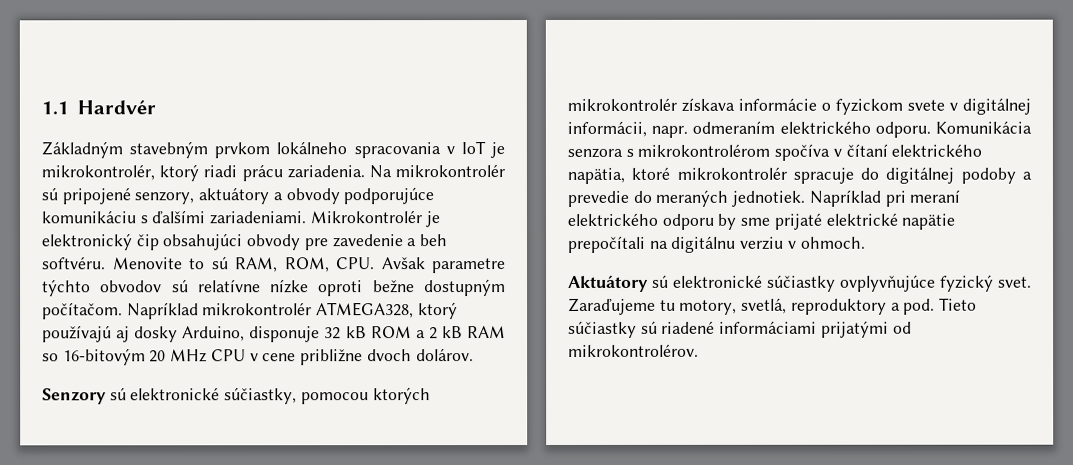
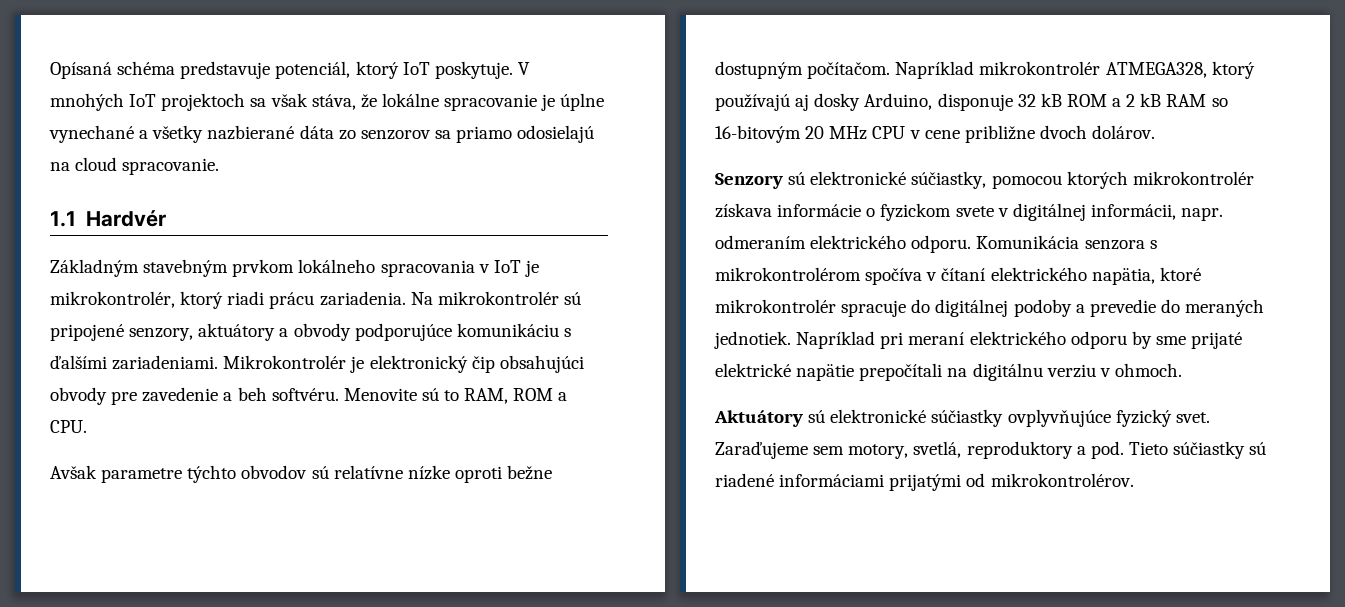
+ Opísaná schéma predstavuje potenciál, ktorý IoT poskytuje. V mnohých IoT projektoch sa však stáva, že lokálne spracovanie je úplne vynechané a všetky nazbierané dáta zo senzorov sa priamo odosielajú na cloud spracovanie.
- Menovite to sú RAM, ROM, CPU. Avšak parametre týchto obvodov sú relatívne nízke oproti bežne dostupným počítačom.
+ Menovite sú to RAM, ROM a CPU.
+ Avšak parametre týchto obvodov sú relatívne nízke oproti bežne dostupným počítačom.
- Zaraďujeme tu motory, svetlá, reproduktory a pod.
+ Zaraďujeme sem motory, svetlá, reproduktory a pod.

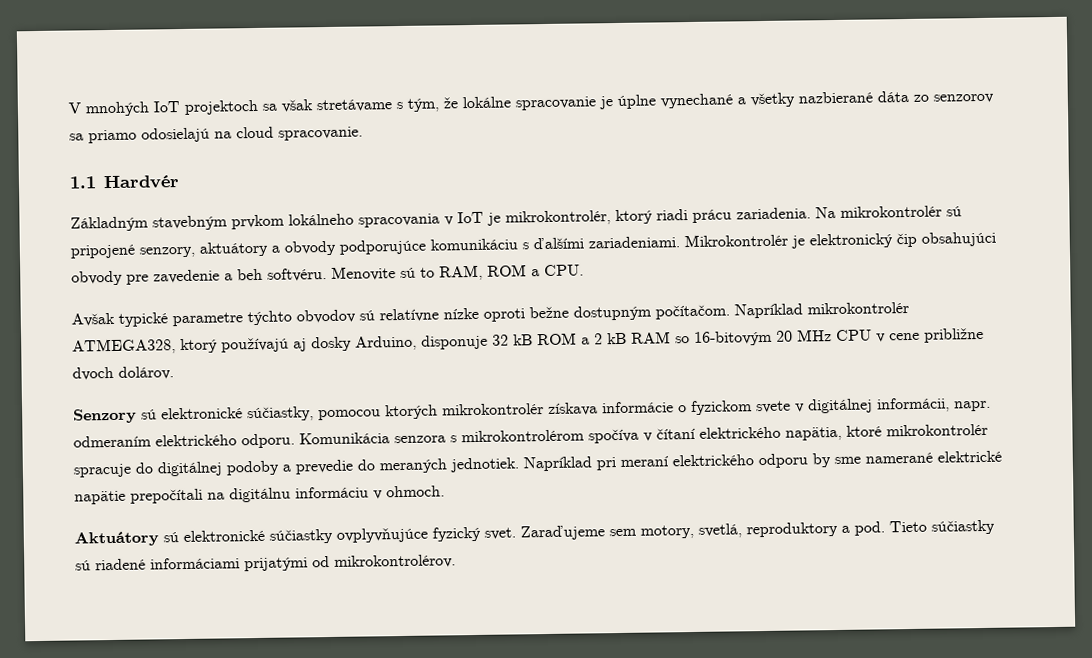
- Opísaná schéma predstavuje potenciál, ktorý IoT poskytuje. V mnohých IoT projektoch sa však stáva, že lokálne spracovanie je úplne vynechané a všetky nazbierané dáta zo senzorov sa priamo odosielajú na cloud spracovanie.
+ V mnohých IoT projektoch sa však stretávame s tým, že lokálne spracovanie je úplne vynechané a všetky nazbierané dáta zo senzorov sa priamo odosielajú na cloud spracovanie.
- Avšak parametre týchto obvodov sú relatívne nízke oproti bežne dostupným počítačom.
+ Avšak typické parametre týchto obvodov sú relatívne nízke oproti bežne dostupným počítačom.
- Napríklad pri meraní elektrického odporu by sme prijaté elektrické napätie prepočítali na digitálnu verziu v ohmoch.
+ Napríklad pri meraní elektrického odporu by sme namerané elektrické napätie prepočítali na digitálnu informáciu v ohmoch.

